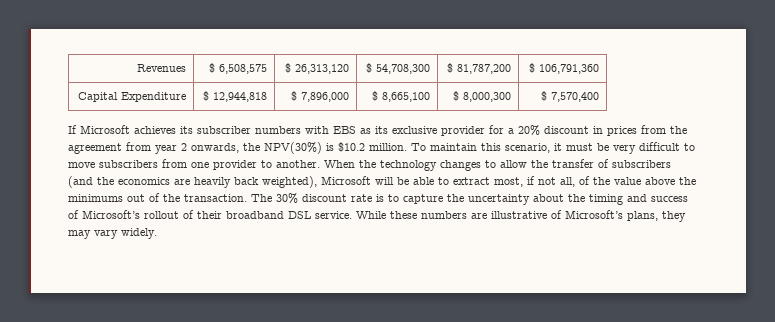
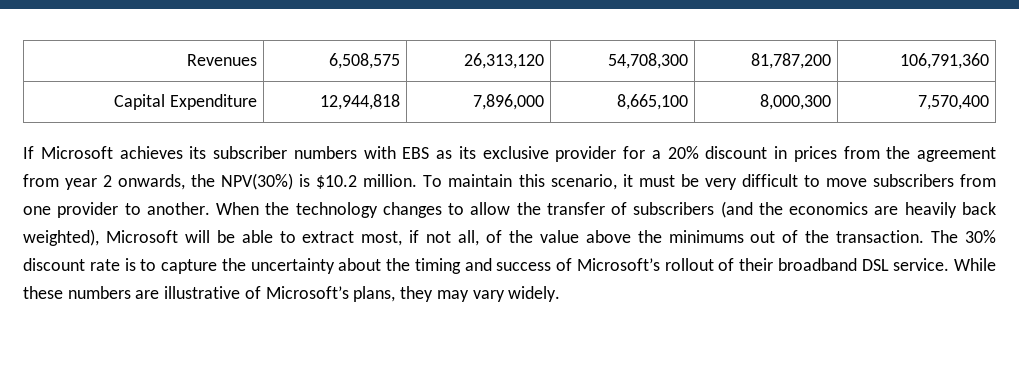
- Revenues | $ 6,508,575 | $ 26,313,120 | $ 54,708,300 | $ 81,787,200 | $ 106,791,360
+ Revenues | 6,508,575 | 26,313,120 | 54,708,300 | 81,787,200 | 106,791,360
- Capital Expenditure | $ 12,944,818 | $ 7,896,000 | $ 8,665,100 | $ 8,000,300 | $ 7,570,400
+ Capital Expenditure | 12,944,818 | 7,896,000 | 8,665,100 | 8,000,300 | 7,570,400

